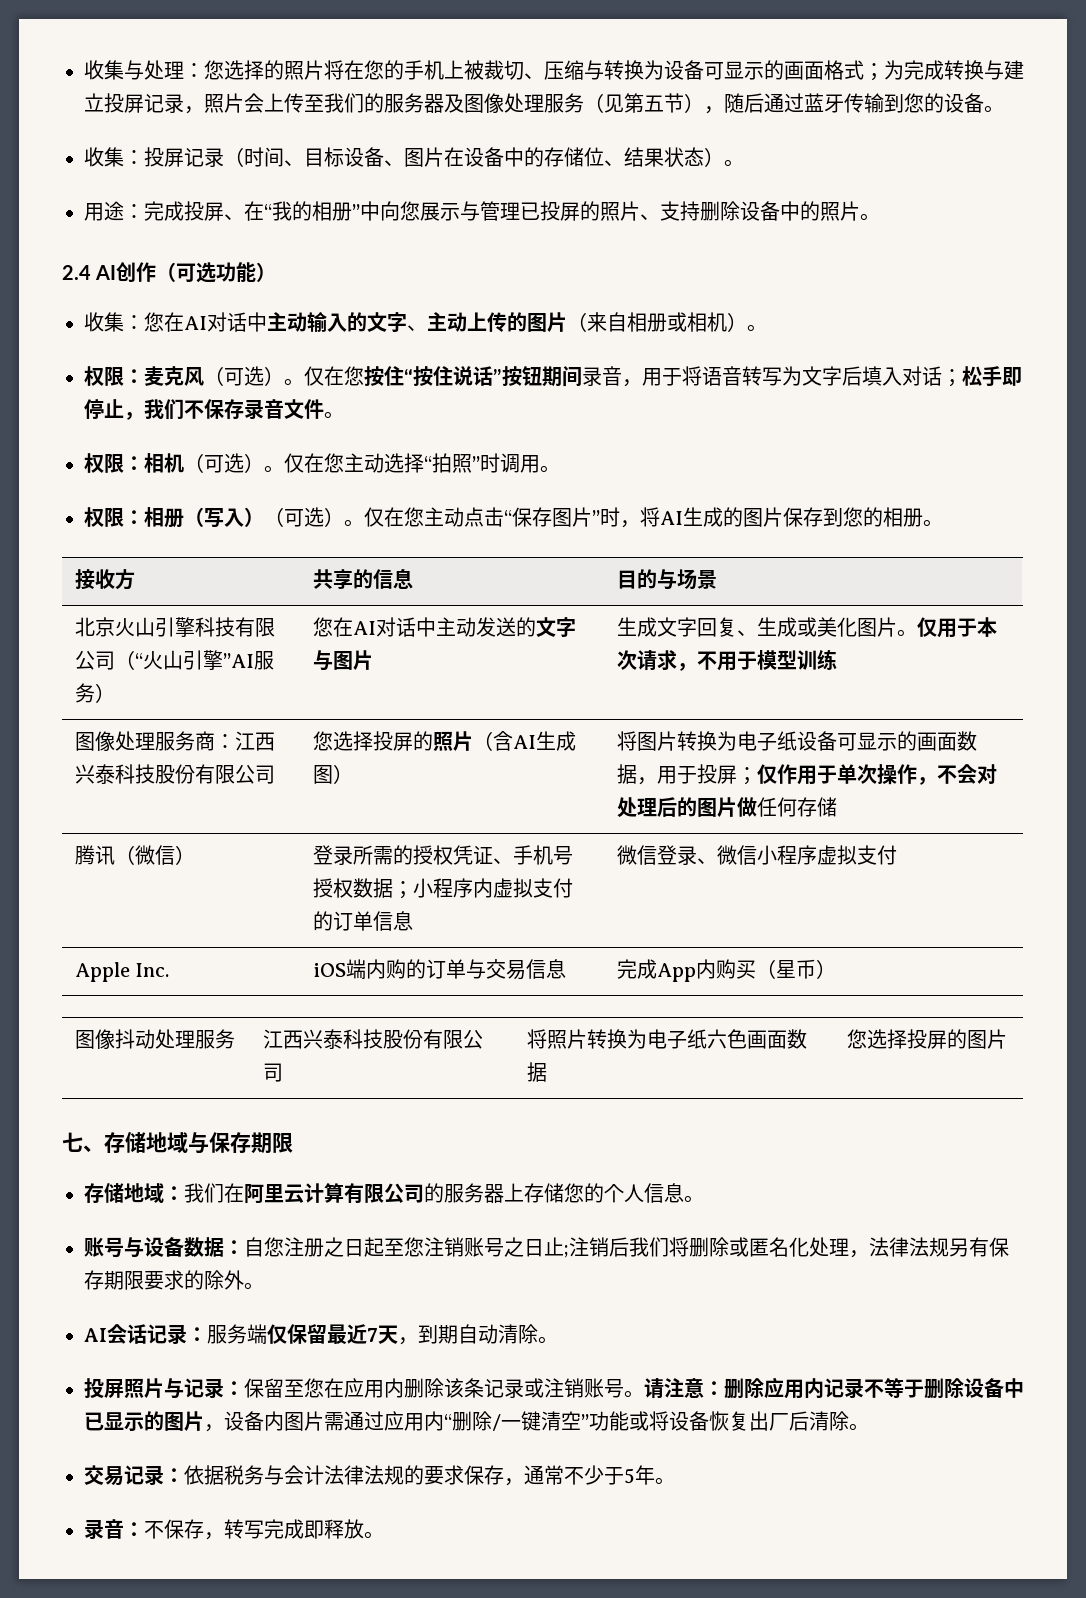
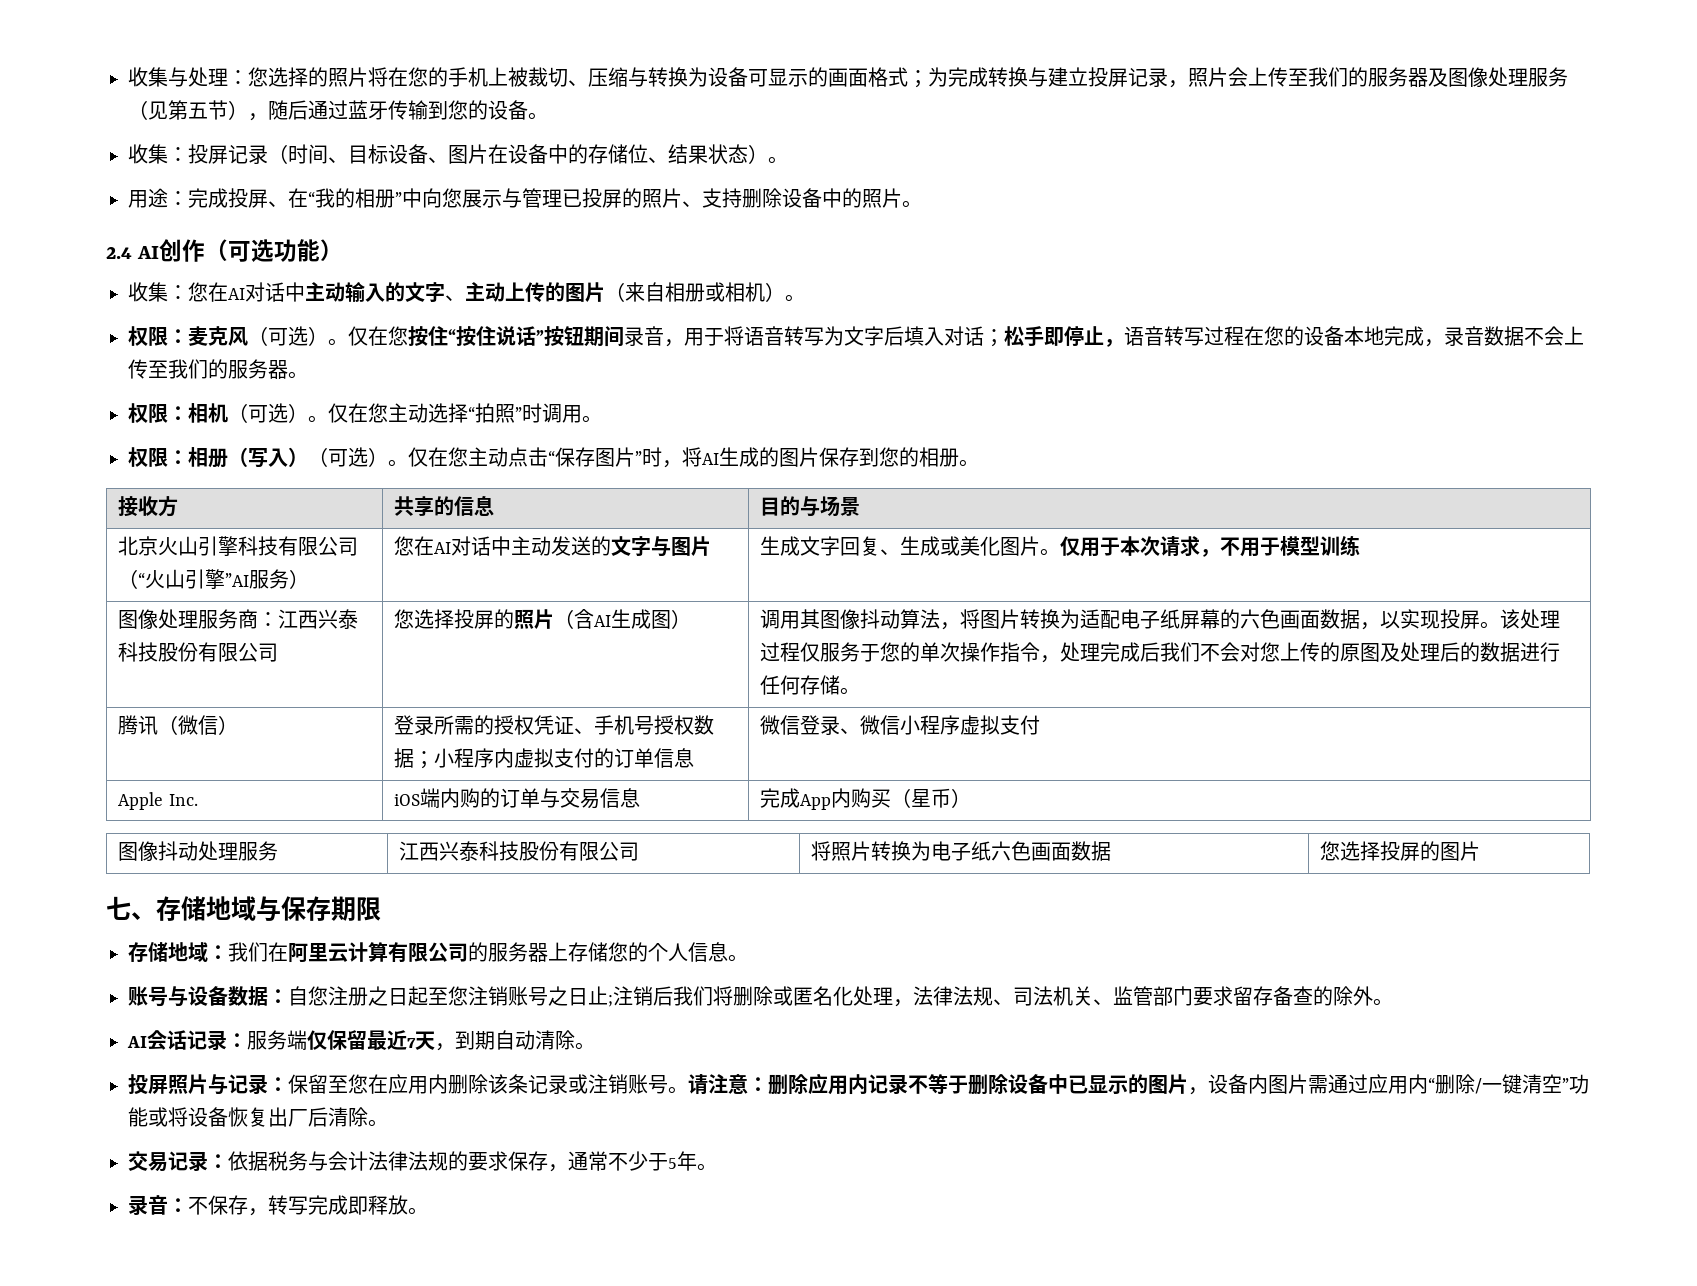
- 仅在您按住“按住说话”按钮期间录音，用于将语音转写为文字后填入对话；松手即停止，我们不保存录音文件。
+ 仅在您按住“按住说话”按钮期间录音，用于将语音转写为文字后填入对话；松手即停止，语音转写过程在您的设备本地完成，录音数据不会上传至我们的服务器。
- 将图片转换为电子纸设备可显示的画面数据，用于投屏；仅作用于单次操作，不会对处理后的图片做任何存储
+ 调用其图像抖动算法，将图片转换为适配电子纸屏幕的六色画面数据，以实现投屏。该处理过程仅服务于您的单次操作指令，处理完成后我们不会对您上传的原图及处理后的数据进行任何存储。
- 账号与设备数据：自您注册之日起至您注销账号之日止;注销后我们将删除或匿名化处理，法律法规另有保存期限要求的除外。
+ 账号与设备数据：自您注册之日起至您注销账号之日止;注销后我们将删除或匿名化处理，法律法规、司法机关、监管部门要求留存备查的除外。

